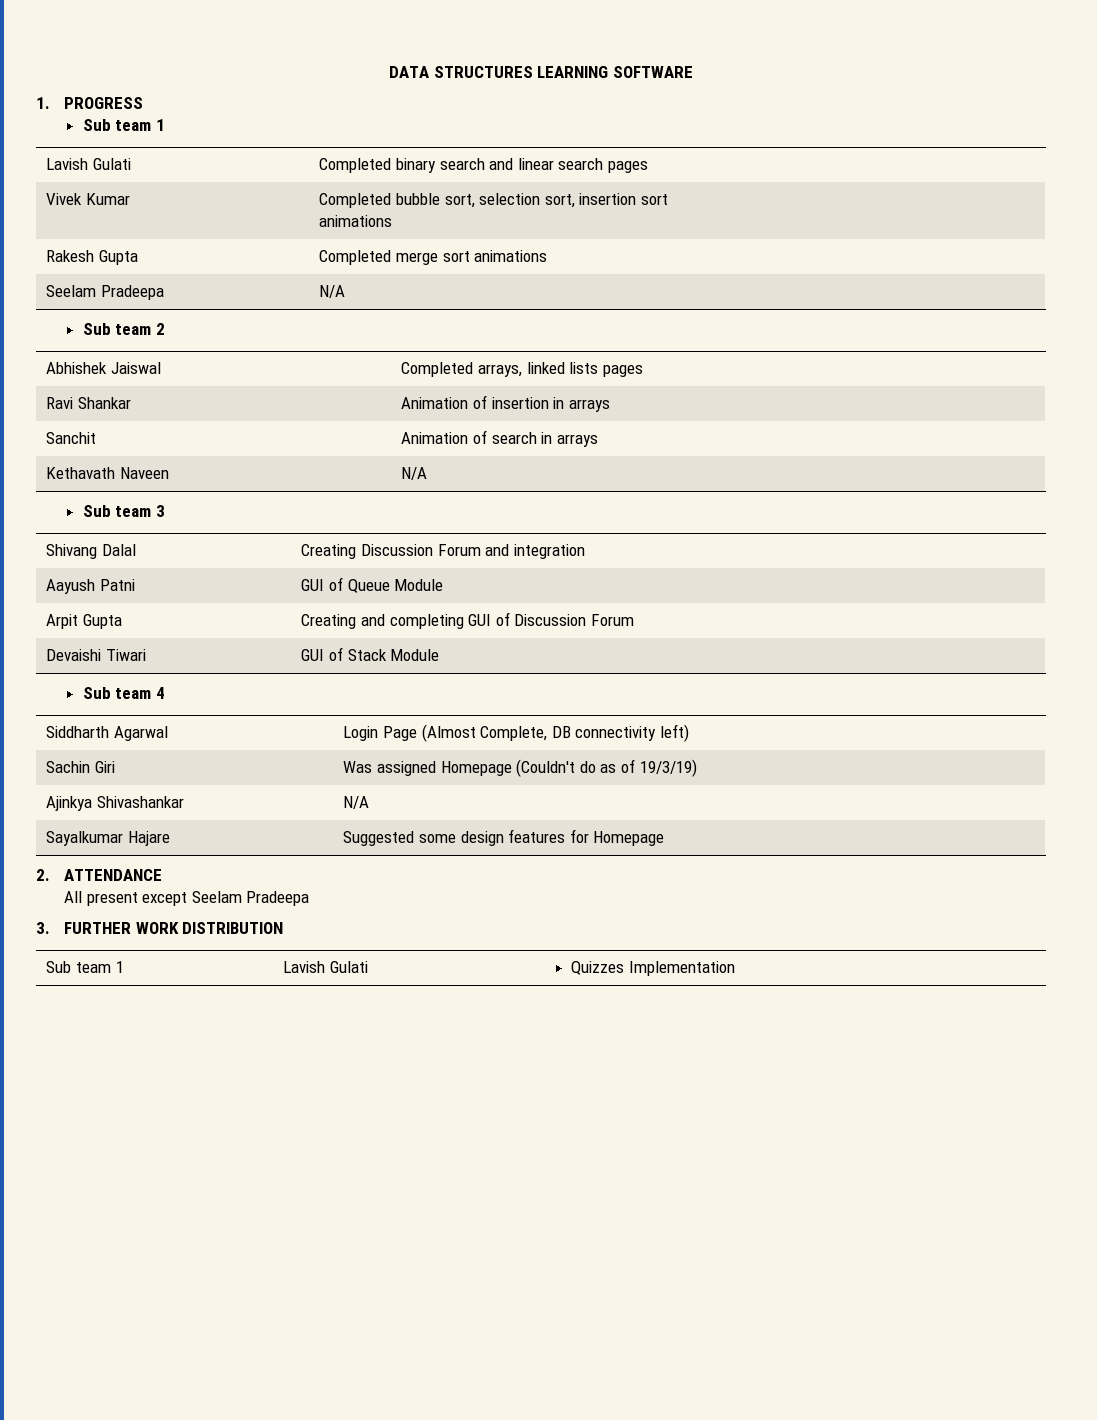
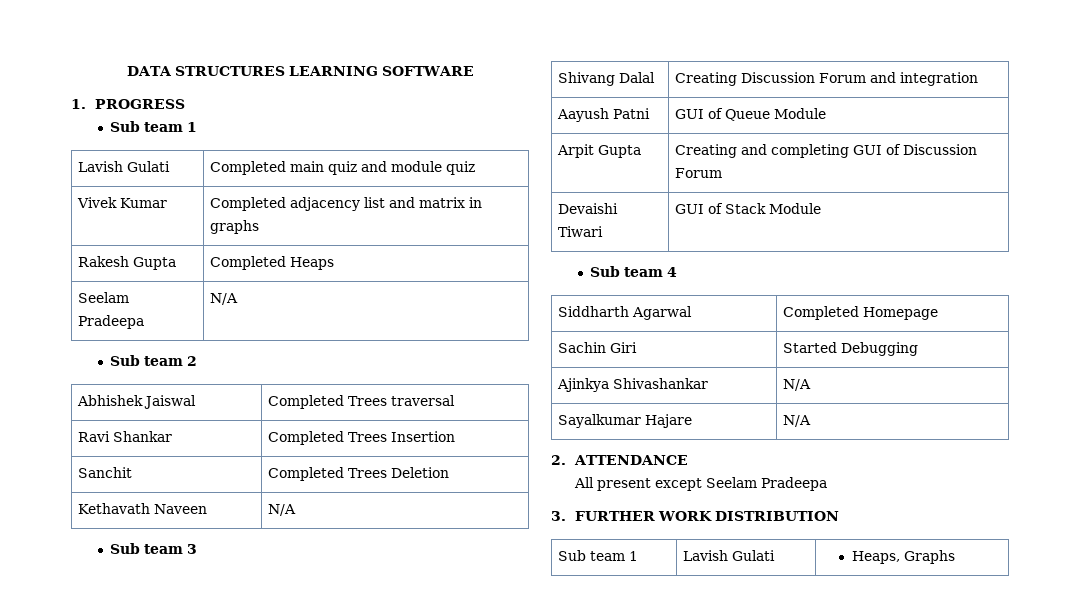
- Lavish Gulati | Completed binary search and linear search pages
- Vivek Kumar | Completed bubble sort, selection sort, insertion sort
- animations
+ Lavish Gulati | Completed main quiz and module quiz
+ Vivek Kumar | Completed adjacency list and matrix in graphs
- Rakesh Gupta | Completed merge sort animations
+ Rakesh Gupta | Completed Heaps
- Abhishek Jaiswal | Completed arrays, linked lists pages
- Ravi Shankar | Animation of insertion in arrays
- Sanchit | Animation of search in arrays
+ Abhishek Jaiswal | Completed Trees traversal
+ Ravi Shankar | Completed Trees Insertion
+ Sanchit | Completed Trees Deletion
- Siddharth Agarwal | Login Page (Almost Complete, DB connectivity left)
- Sachin Giri | Was assigned Homepage (Couldn't do as of 19/3/19)
+ Siddharth Agarwal | Completed Homepage
+ Sachin Giri | Started Debugging
- Sayalkumar Hajare | Suggested some design features for Homepage
+ Sayalkumar Hajare | N/A
- Sub team 1 | Lavish Gulati | Quizzes Implementation
+ Sub team 1 | Lavish Gulati | Heaps, Graphs

